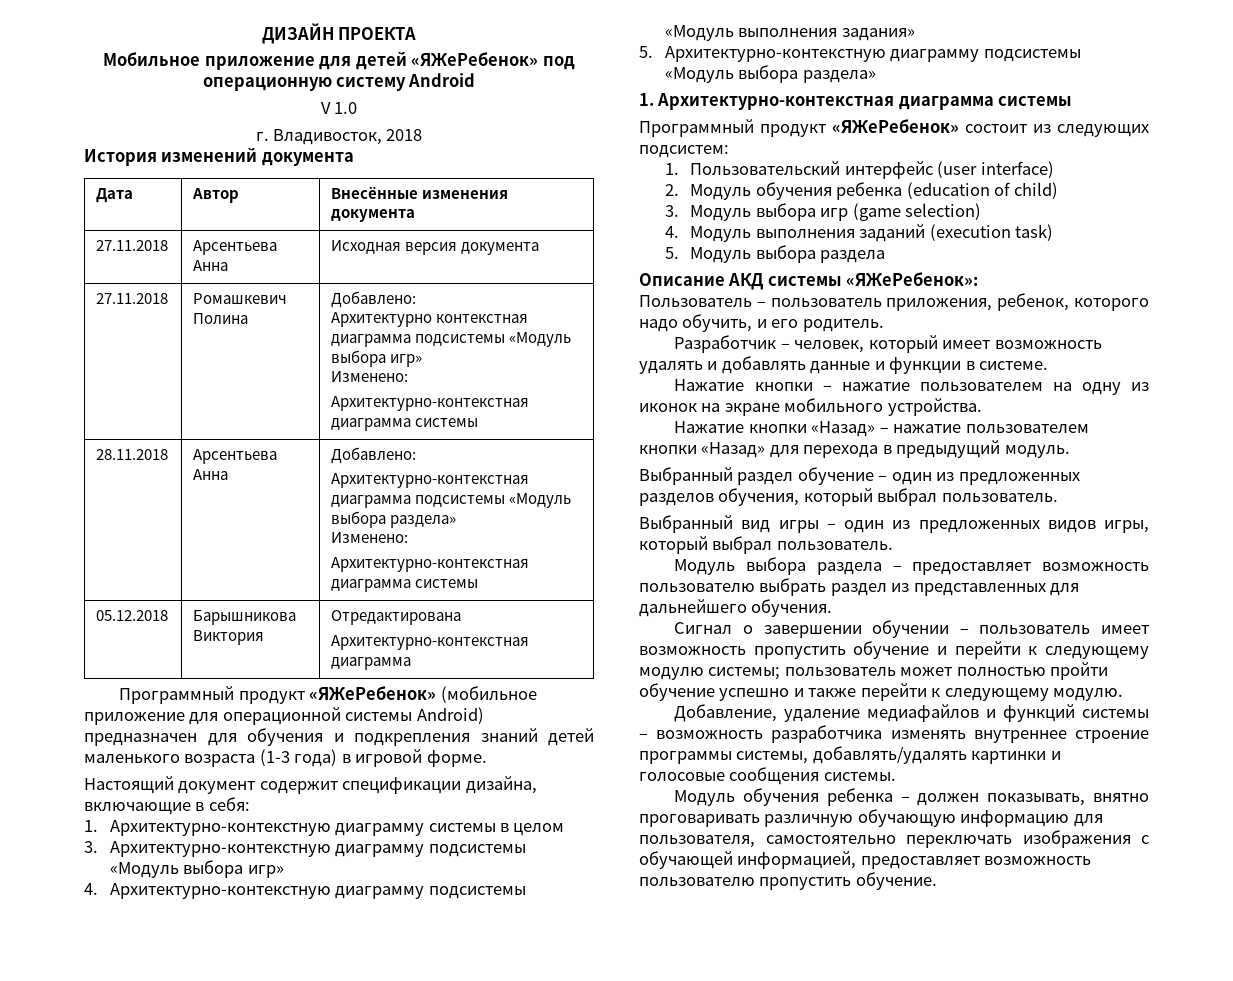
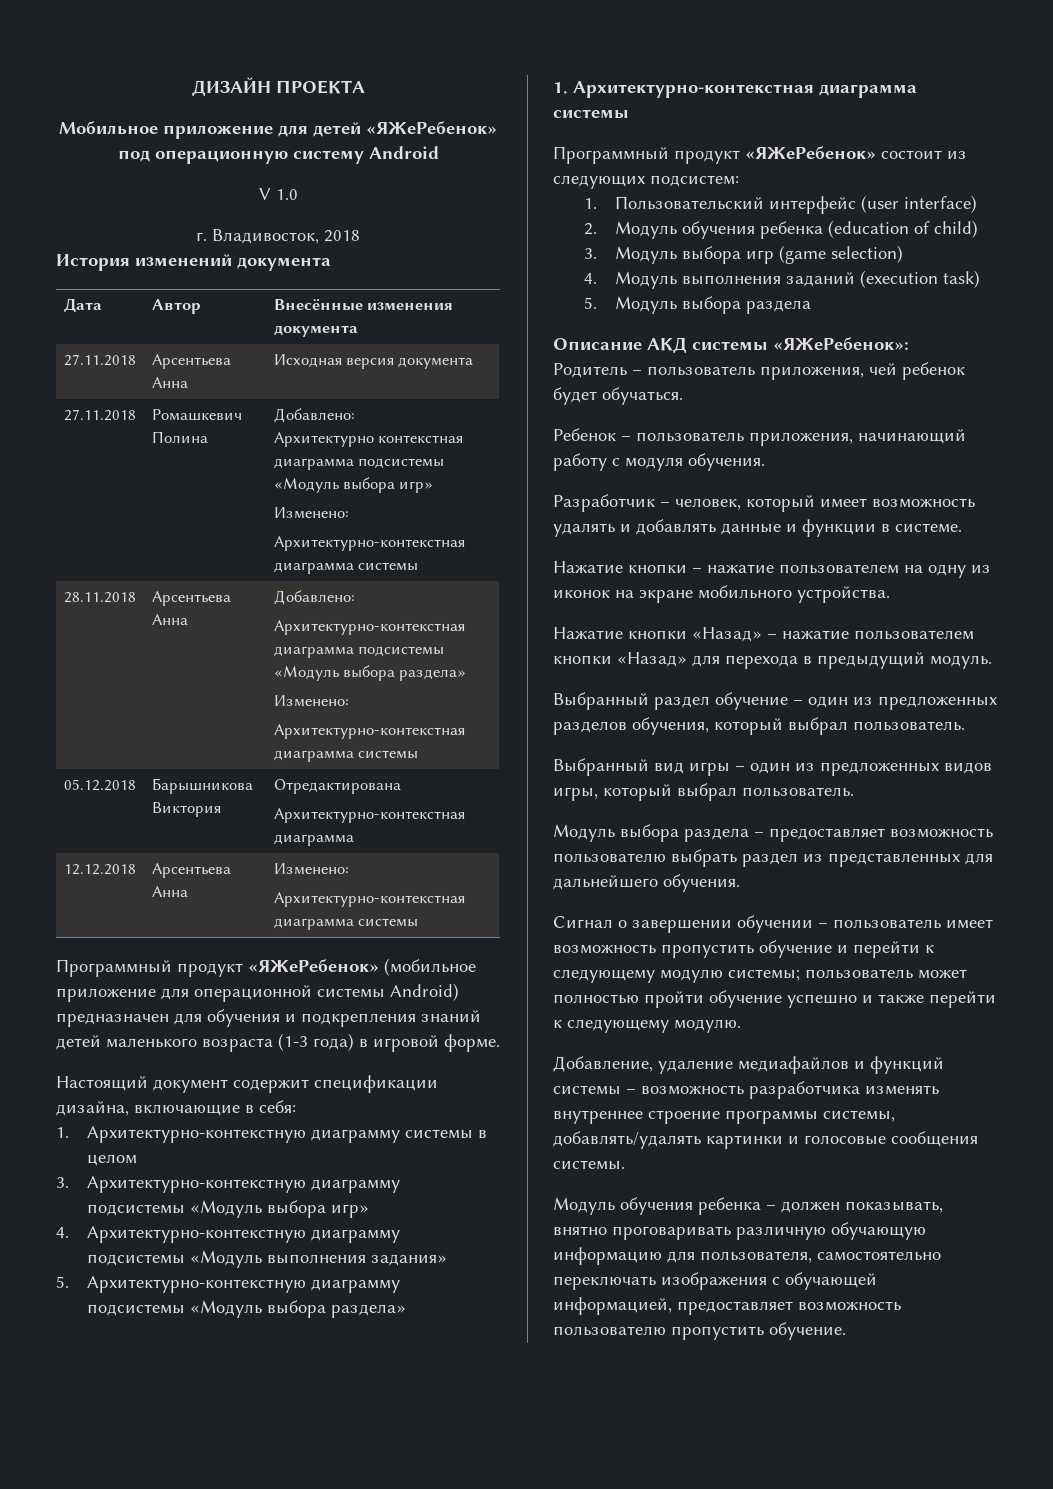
+ 12.12.2018 | Арсентьева Анна | Изменено:
+ Архитектурно-контекстная диаграмма системы
- Пользователь – пользователь приложения, ребенок, которого надо обучить, и его родитель.
+ Родитель – пользователь приложения, чей ребенок будет обучаться.
+ Ребенок – пользователь приложения, начинающий работу с модуля обучения.

